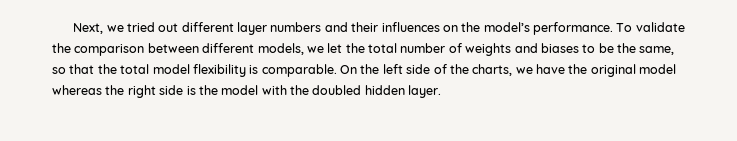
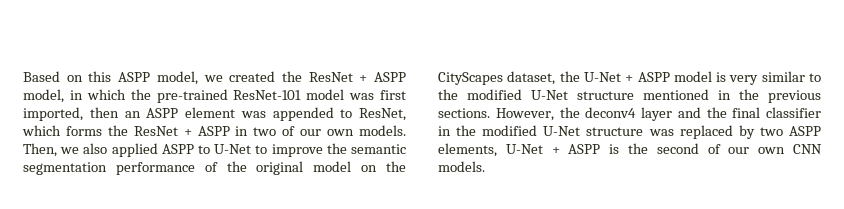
- Next, we tried out different layer numbers and their influences on the model’s performance. To validate the comparison between different models, we let the total number of weights and biases to be the same, so that the total model flexibility is comparable. On the left side of the charts, we have the original model whereas the right side is the model with the doubled hidden layer.
+ Based on this ASPP model, we created the ResNet + ASPP model, in which the pre-trained ResNet-101 model was first imported, then an ASPP element was appended to ResNet, which forms the ResNet + ASPP in two of our own models. Then, we also applied ASPP to U-Net to improve the semantic segmentation performance of the original model on the CityScapes dataset, the U-Net + ASPP model is very similar to the modified U-Net structure mentioned in the previous sections. However, the deconv4 layer and the final classifier in the modified U-Net structure was replaced by two ASPP elements, U-Net + ASPP is the second of our own CNN models.

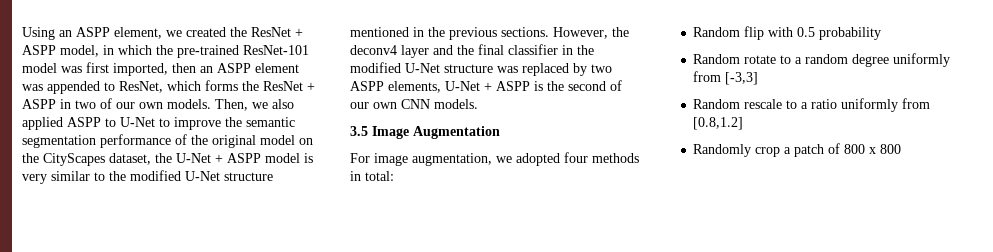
- Based on this ASPP model, we created the ResNet + ASPP model, in which the pre-trained ResNet-101 model was first imported, then an ASPP element was appended to ResNet, which forms the ResNet + ASPP in two of our own models.
+ Using an ASPP element, we created the ResNet + ASPP model, in which the pre-trained ResNet-101 model was first imported, then an ASPP element was appended to ResNet, which forms the ResNet + ASPP in two of our own models.
+ 3.5 Image Augmentation
+ For image augmentation, we adopted four methods in total:
+ Random flip with 0.5 probability
+ Random rotate to a random degree uniformly from [-3,3]
+ Random rescale to a ratio uniformly from [0.8,1.2]
+ Randomly crop a patch of 800 x 800

